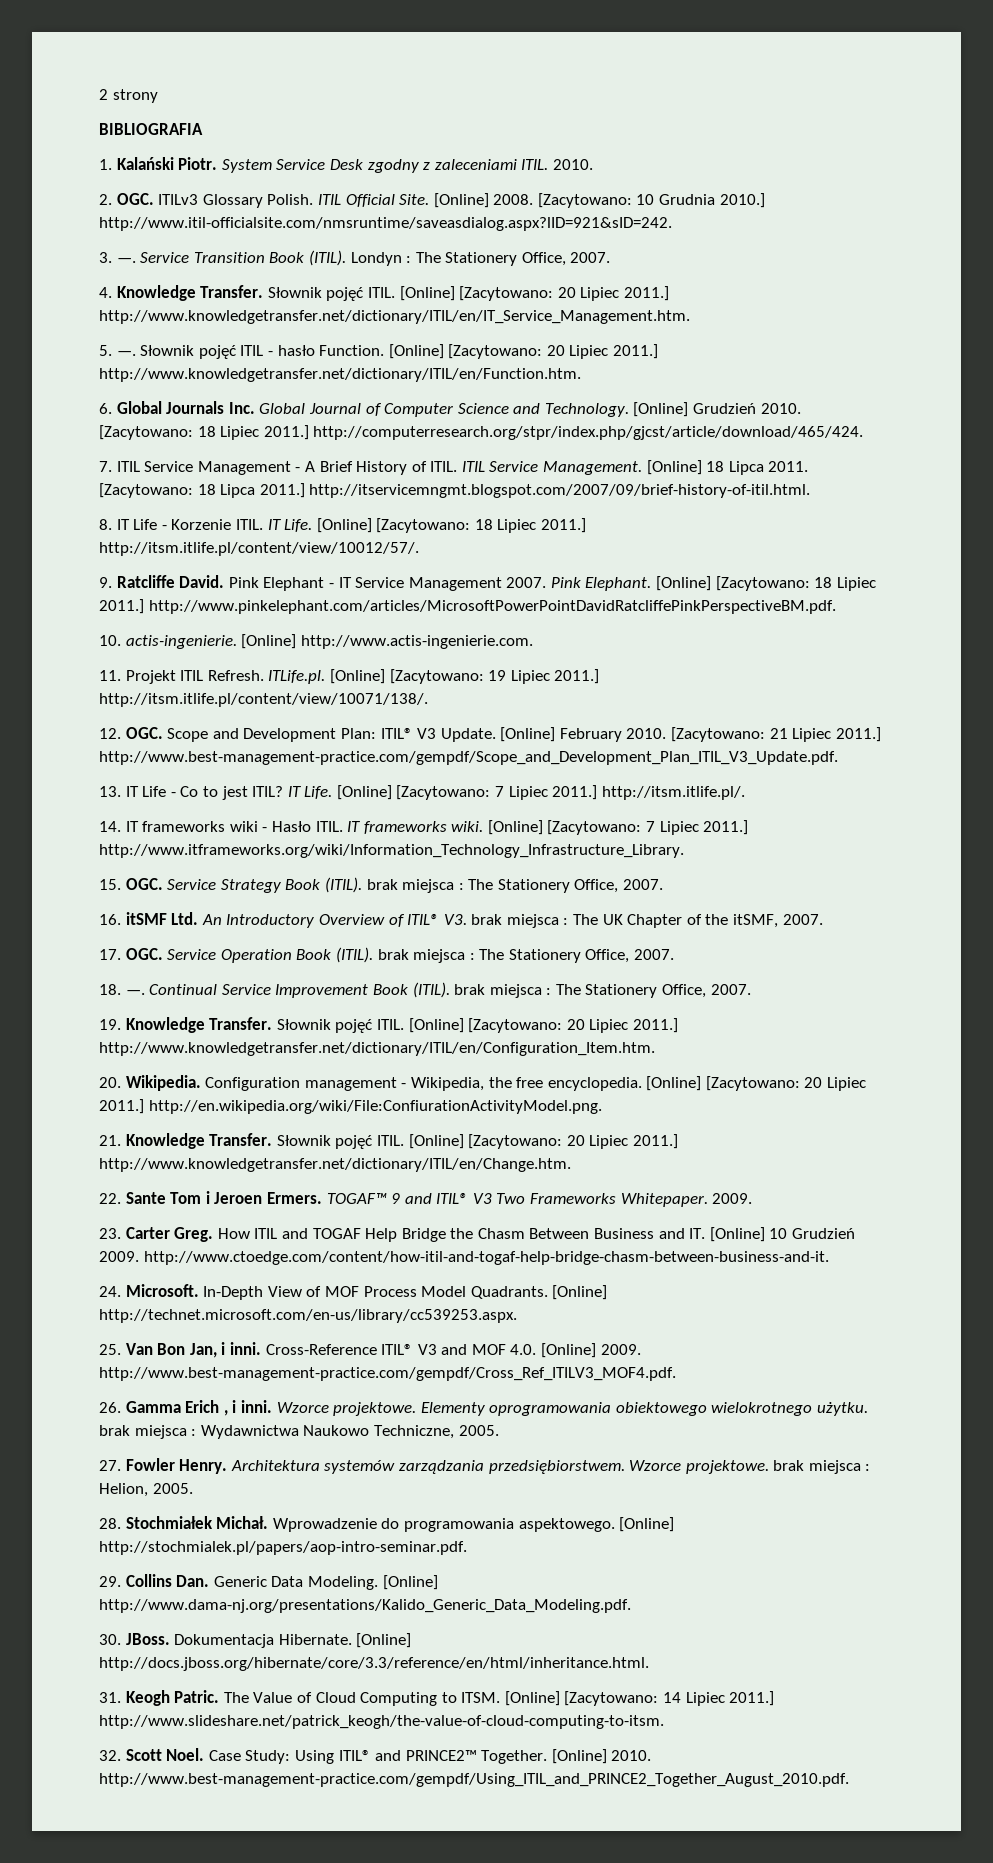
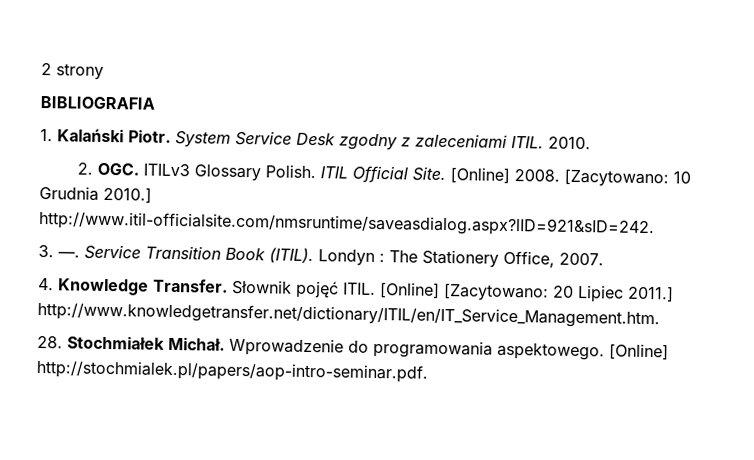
- 5. —. Słownik pojęć ITIL - hasło Function. [Online] [Zacytowano: 20 Lipiec 2011.] http://www.knowledgetransfer.net/dictionary/ITIL/en/Function.htm.
- 6. Global Journals Inc. Global Journal of Computer Science and Technology. [Online] Grudzień 2010. [Zacytowano: 18 Lipiec 2011.] http://computerresearch.org/stpr/index.php/gjcst/article/download/465/424.
- 7. ITIL Service Management - A Brief History of ITIL. ITIL Service Management. [Online] 18 Lipca 2011. [Zacytowano: 18 Lipca 2011.] http://itservicemngmt.blogspot.com/2007/09/brief-history-of-itil.html.
- 8. IT Life - Korzenie ITIL. IT Life. [Online] [Zacytowano: 18 Lipiec 2011.] http://itsm.itlife.pl/content/view/10012/57/.
- 9. Ratcliffe David. Pink Elephant - IT Service Management 2007. Pink Elephant. [Online] [Zacytowano: 18 Lipiec 2011.] http://www.pinkelephant.com/articles/MicrosoftPowerPointDavidRatcliffePinkPerspectiveBM.pdf.
- 10. actis-ingenierie. [Online] http://www.actis-ingenierie.com.
- 11. Projekt ITIL Refresh. ITLife.pl. [Online] [Zacytowano: 19 Lipiec 2011.] http://itsm.itlife.pl/content/view/10071/138/.
- 12. OGC. Scope and Development Plan: ITIL® V3 Update. [Online] February 2010. [Zacytowano: 21 Lipiec 2011.] http://www.best-management-practice.com/gempdf/Scope_and_Development_Plan_ITIL_V3_Update.pdf.
- 13. IT Life - Co to jest ITIL? IT Life. [Online] [Zacytowano: 7 Lipiec 2011.] http://itsm.itlife.pl/.
- 14. IT frameworks wiki - Hasło ITIL. IT frameworks wiki. [Online] [Zacytowano: 7 Lipiec 2011.] http://www.itframeworks.org/wiki/Information_Technology_Infrastructure_Library.
- 15. OGC. Service Strategy Book (ITIL). brak miejsca : The Stationery Office, 2007.
- 16. itSMF Ltd. An Introductory Overview of ITIL® V3. brak miejsca : The UK Chapter of the itSMF, 2007.
- 17. OGC. Service Operation Book (ITIL). brak miejsca : The Stationery Office, 2007.
- 18. —. Continual Service Improvement Book (ITIL). brak miejsca : The Stationery Office, 2007.
- 19. Knowledge Transfer. Słownik pojęć ITIL. [Online] [Zacytowano: 20 Lipiec 2011.] http://www.knowledgetransfer.net/dictionary/ITIL/en/Configuration_Item.htm.
- 20. Wikipedia. Configuration management - Wikipedia, the free encyclopedia. [Online] [Zacytowano: 20 Lipiec 2011.] http://en.wikipedia.org/wiki/File:ConfiurationActivityModel.png.
- 21. Knowledge Transfer. Słownik pojęć ITIL. [Online] [Zacytowano: 20 Lipiec 2011.] http://www.knowledgetransfer.net/dictionary/ITIL/en/Change.htm.
- 22. Sante Tom i Jeroen Ermers. TOGAF™ 9 and ITIL® V3 Two Frameworks Whitepaper. 2009.
- 23. Carter Greg. How ITIL and TOGAF Help Bridge the Chasm Between Business and IT. [Online] 10 Grudzień 2009. http://www.ctoedge.com/content/how-itil-and-togaf-help-bridge-chasm-between-business-and-it.
- 24. Microsoft. In-Depth View of MOF Process Model Quadrants. [Online] http://technet.microsoft.com/en-us/library/cc539253.aspx.
- 25. Van Bon Jan, i inni. Cross-Reference ITIL® V3 and MOF 4.0. [Online] 2009. http://www.best-management-practice.com/gempdf/Cross_Ref_ITILV3_MOF4.pdf.
- 26. Gamma Erich , i inni. Wzorce projektowe. Elementy oprogramowania obiektowego wielokrotnego użytku. brak miejsca : Wydawnictwa Naukowo Techniczne, 2005.
- 27. Fowler Henry. Architektura systemów zarządzania przedsiębiorstwem. Wzorce projektowe. brak miejsca : Helion, 2005.
- 29. Collins Dan. Generic Data Modeling. [Online] http://www.dama-nj.org/presentations/Kalido_Generic_Data_Modeling.pdf.
- 30. JBoss. Dokumentacja Hibernate. [Online] http://docs.jboss.org/hibernate/core/3.3/reference/en/html/inheritance.html.
- 31. Keogh Patric. The Value of Cloud Computing to ITSM. [Online] [Zacytowano: 14 Lipiec 2011.] http://www.slideshare.net/patrick_keogh/the-value-of-cloud-computing-to-itsm.
- 32. Scott Noel. Case Study: Using ITIL® and PRINCE2™ Together. [Online] 2010. http://www.best-management-practice.com/gempdf/Using_ITIL_and_PRINCE2_Together_August_2010.pdf.

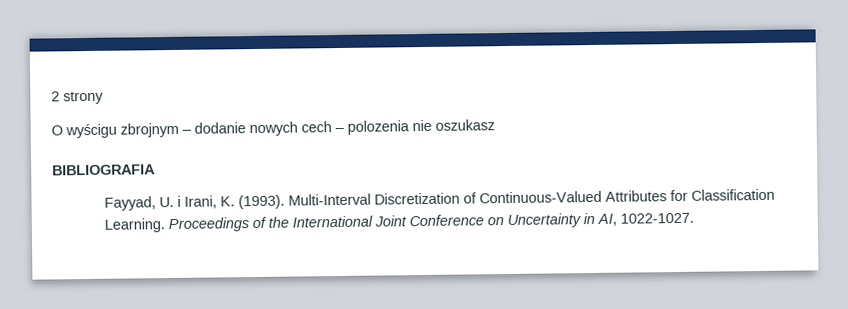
+ O wyścigu zbrojnym – dodanie nowych cech – polozenia nie oszukasz
  BIBLIOGRAFIA
- 1. Kalański Piotr. System Service Desk zgodny z zaleceniami ITIL. 2010.
- 2. OGC. ITILv3 Glossary Polish. ITIL Official Site. [Online] 2008. [Zacytowano: 10 Grudnia 2010.] http://www.itil-officialsite.com/nmsruntime/saveasdialog.aspx?lID=921&sID=242.
- 3. —. Service Transition Book (ITIL). Londyn : The Stationery Office, 2007.
- 4. Knowledge Transfer. Słownik pojęć ITIL. [Online] [Zacytowano: 20 Lipiec 2011.] http://www.knowledgetransfer.net/dictionary/ITIL/en/IT_Service_Management.htm.
- 28. Stochmiałek Michał. Wprowadzenie do programowania aspektowego. [Online] http://stochmialek.pl/papers/aop-intro-seminar.pdf.
+ Fayyad, U. i Irani, K. (1993). Multi-Interval Discretization of Continuous-Valued Attributes for Classification Learning. Proceedings of the International Joint Conference on Uncertainty in AI, 1022-1027.

